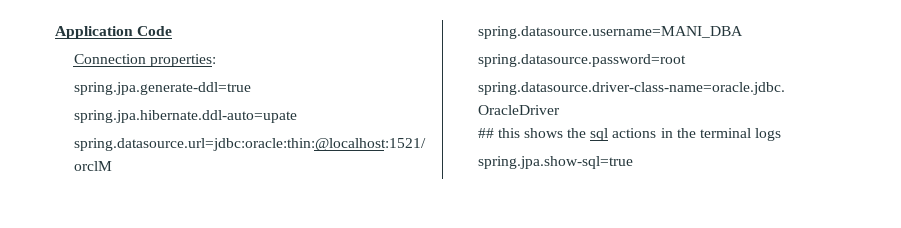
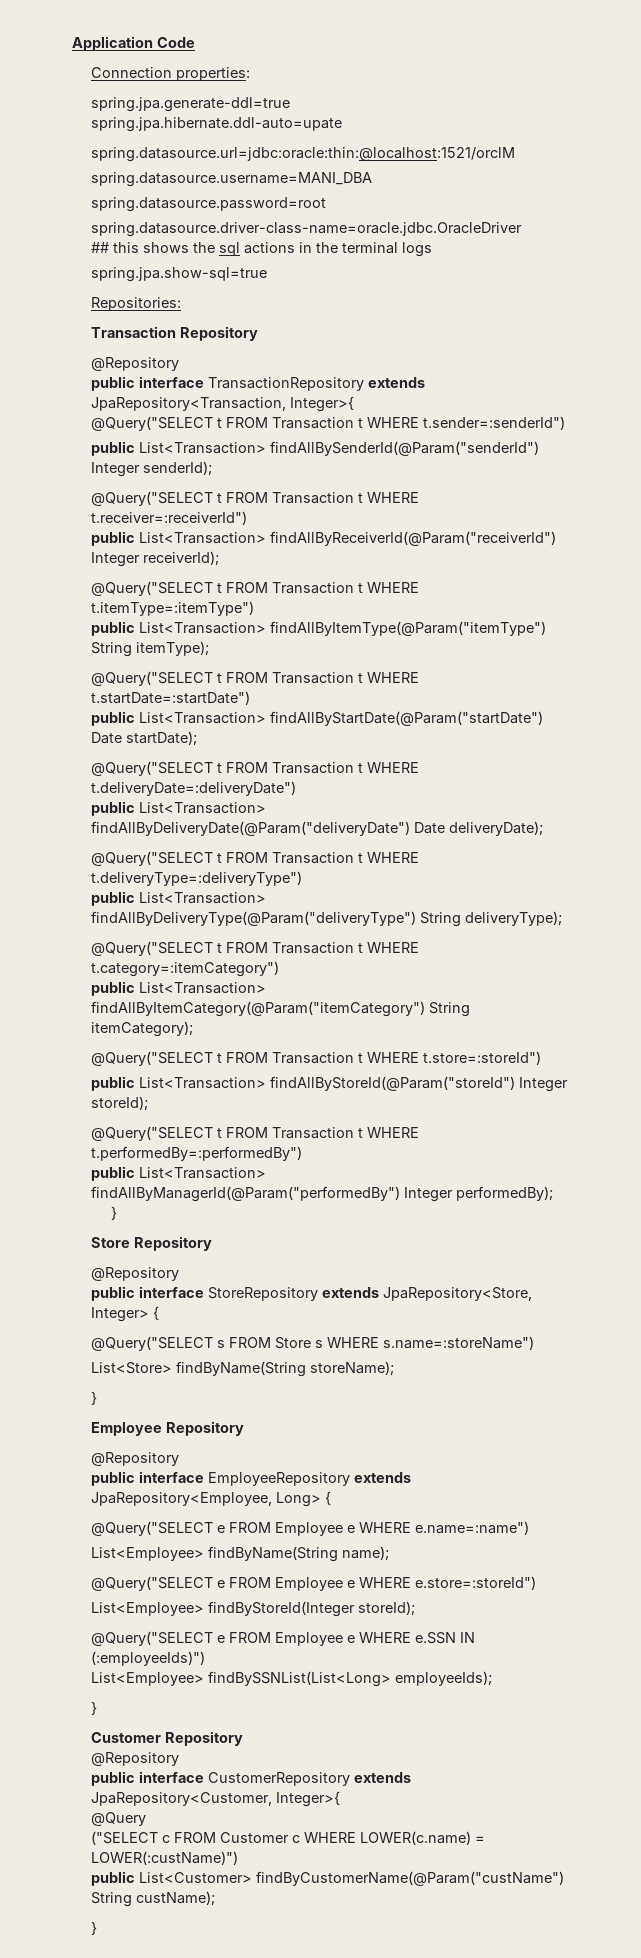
+ Repositories:
+ Transaction Repository
+ @Repository
+ public interface TransactionRepository extends JpaRepository<Transaction, Integer>{
+ @Query("SELECT t FROM Transaction t WHERE t.sender=:senderId")
+ public List<Transaction> findAllBySenderId(@Param("senderId") Integer senderId);
+ @Query("SELECT t FROM Transaction t WHERE t.receiver=:receiverId")
+ public List<Transaction> findAllByReceiverId(@Param("receiverId") Integer receiverId);
+ @Query("SELECT t FROM Transaction t WHERE t.itemType=:itemType")
+ public List<Transaction> findAllByItemType(@Param("itemType") String itemType);
+ @Query("SELECT t FROM Transaction t WHERE t.startDate=:startDate")
+ public List<Transaction> findAllByStartDate(@Param("startDate") Date startDate);
+ @Query("SELECT t FROM Transaction t WHERE t.deliveryDate=:deliveryDate")
+ public List<Transaction> findAllByDeliveryDate(@Param("deliveryDate") Date deliveryDate);
+ @Query("SELECT t FROM Transaction t WHERE t.deliveryType=:deliveryType")
+ public List<Transaction> findAllByDeliveryType(@Param("deliveryType") String deliveryType);
+ @Query("SELECT t FROM Transaction t WHERE t.category=:itemCategory")
+ public List<Transaction> findAllByItemCategory(@Param("itemCategory") String itemCategory);
+ @Query("SELECT t FROM Transaction t WHERE t.store=:storeId")
+ public List<Transaction> findAllByStoreId(@Param("storeId") Integer storeId);
+ @Query("SELECT t FROM Transaction t WHERE t.performedBy=:performedBy")
+ public List<Transaction> findAllByManagerId(@Param("performedBy") Integer performedBy);
+ }
+ Store Repository
+ @Repository
+ public interface StoreRepository extends JpaRepository<Store, Integer> {
+ @Query("SELECT s FROM Store s WHERE s.name=:storeName")
+ List<Store> findByName(String storeName);
+ }
+ Employee Repository
+ @Repository
+ public interface EmployeeRepository extends JpaRepository<Employee, Long> {
+ @Query("SELECT e FROM Employee e WHERE e.name=:name")
+ List<Employee> findByName(String name);
+ @Query("SELECT e FROM Employee e WHERE e.store=:storeId")
+ List<Employee> findByStoreId(Integer storeId);
+ @Query("SELECT e FROM Employee e WHERE e.SSN IN (:employeeIds)")
+ List<Employee> findBySSNList(List<Long> employeeIds);
+ }
+ Customer Repository
+ @Repository
+ public interface CustomerRepository extends JpaRepository<Customer, Integer>{
+ @Query
+ ("SELECT c FROM Customer c WHERE LOWER(c.name) = LOWER(:custName)")
+ public List<Customer> findByCustomerName(@Param("custName") String custName);
+ }

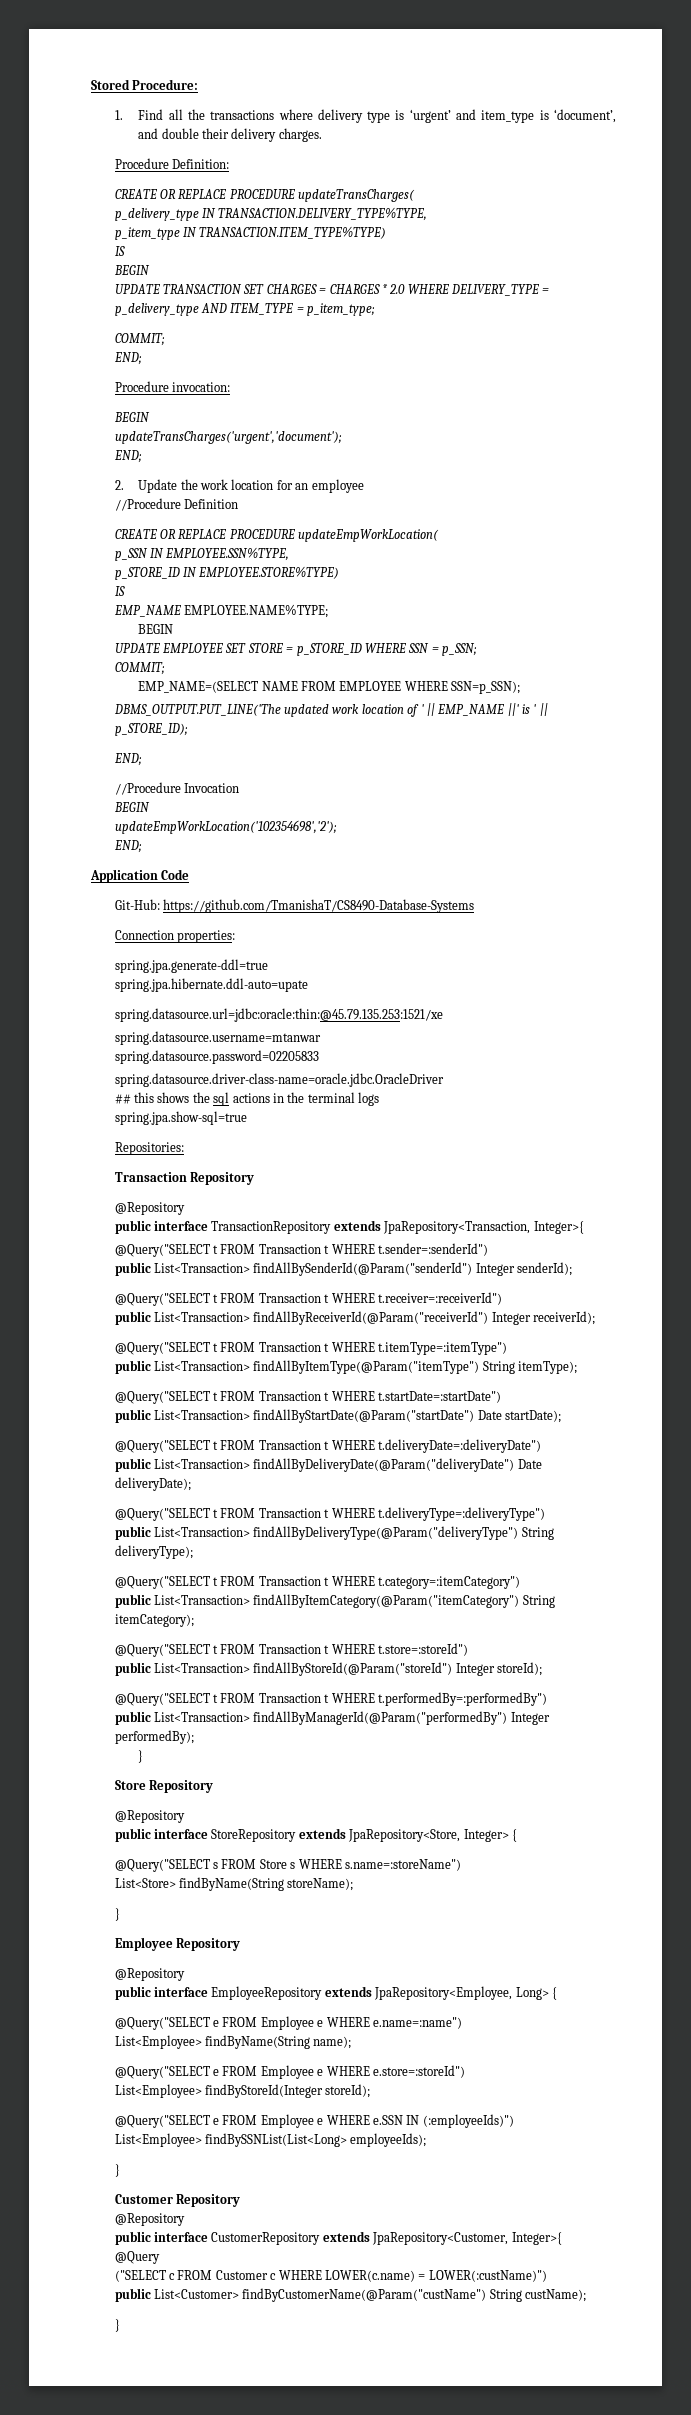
+ Stored Procedure:
+ 1. Find all the transactions where delivery type is ‘urgent’ and item_type is ‘document’, and double their delivery charges.
+ Procedure Definition:
+ CREATE OR REPLACE PROCEDURE updateTransCharges(
+ p_delivery_type IN TRANSACTION.DELIVERY_TYPE%TYPE,
+ p_item_type IN TRANSACTION.ITEM_TYPE%TYPE)
+ IS
+ BEGIN
+ UPDATE TRANSACTION SET CHARGES = CHARGES * 2.0 WHERE DELIVERY_TYPE = p_delivery_type AND ITEM_TYPE = p_item_type;
+ COMMIT;
+ END;
+ Procedure invocation:
+ BEGIN
+ updateTransCharges('urgent','document');
+ END;
+ 2. Update the work location for an employee
+ //Procedure Definition
+ CREATE OR REPLACE PROCEDURE updateEmpWorkLocation(
+ p_SSN IN EMPLOYEE.SSN%TYPE,
+ p_STORE_ID IN EMPLOYEE.STORE%TYPE)
+ IS
+ EMP_NAME EMPLOYEE.NAME%TYPE;
+ BEGIN
+ UPDATE EMPLOYEE SET STORE = p_STORE_ID WHERE SSN = p_SSN;
+ COMMIT;
+ EMP_NAME=(SELECT NAME FROM EMPLOYEE WHERE SSN=p_SSN);
+ DBMS_OUTPUT.PUT_LINE('The updated work location of ' || EMP_NAME ||' is ' || p_STORE_ID);
+ END;
+ //Procedure Invocation
+ BEGIN
+ updateEmpWorkLocation('102354698','2');
+ END;
+ Git-Hub: https://github.com/TmanishaT/CS8490-Database-Systems
- spring.datasource.url=jdbc:oracle:thin:@localhost:1521/orclM
- spring.datasource.username=MANI_DBA
- spring.datasource.password=root
+ spring.datasource.url=jdbc:oracle:thin:@45.79.135.253:1521/xe
+ spring.datasource.username=mtanwar
+ spring.datasource.password=02205833

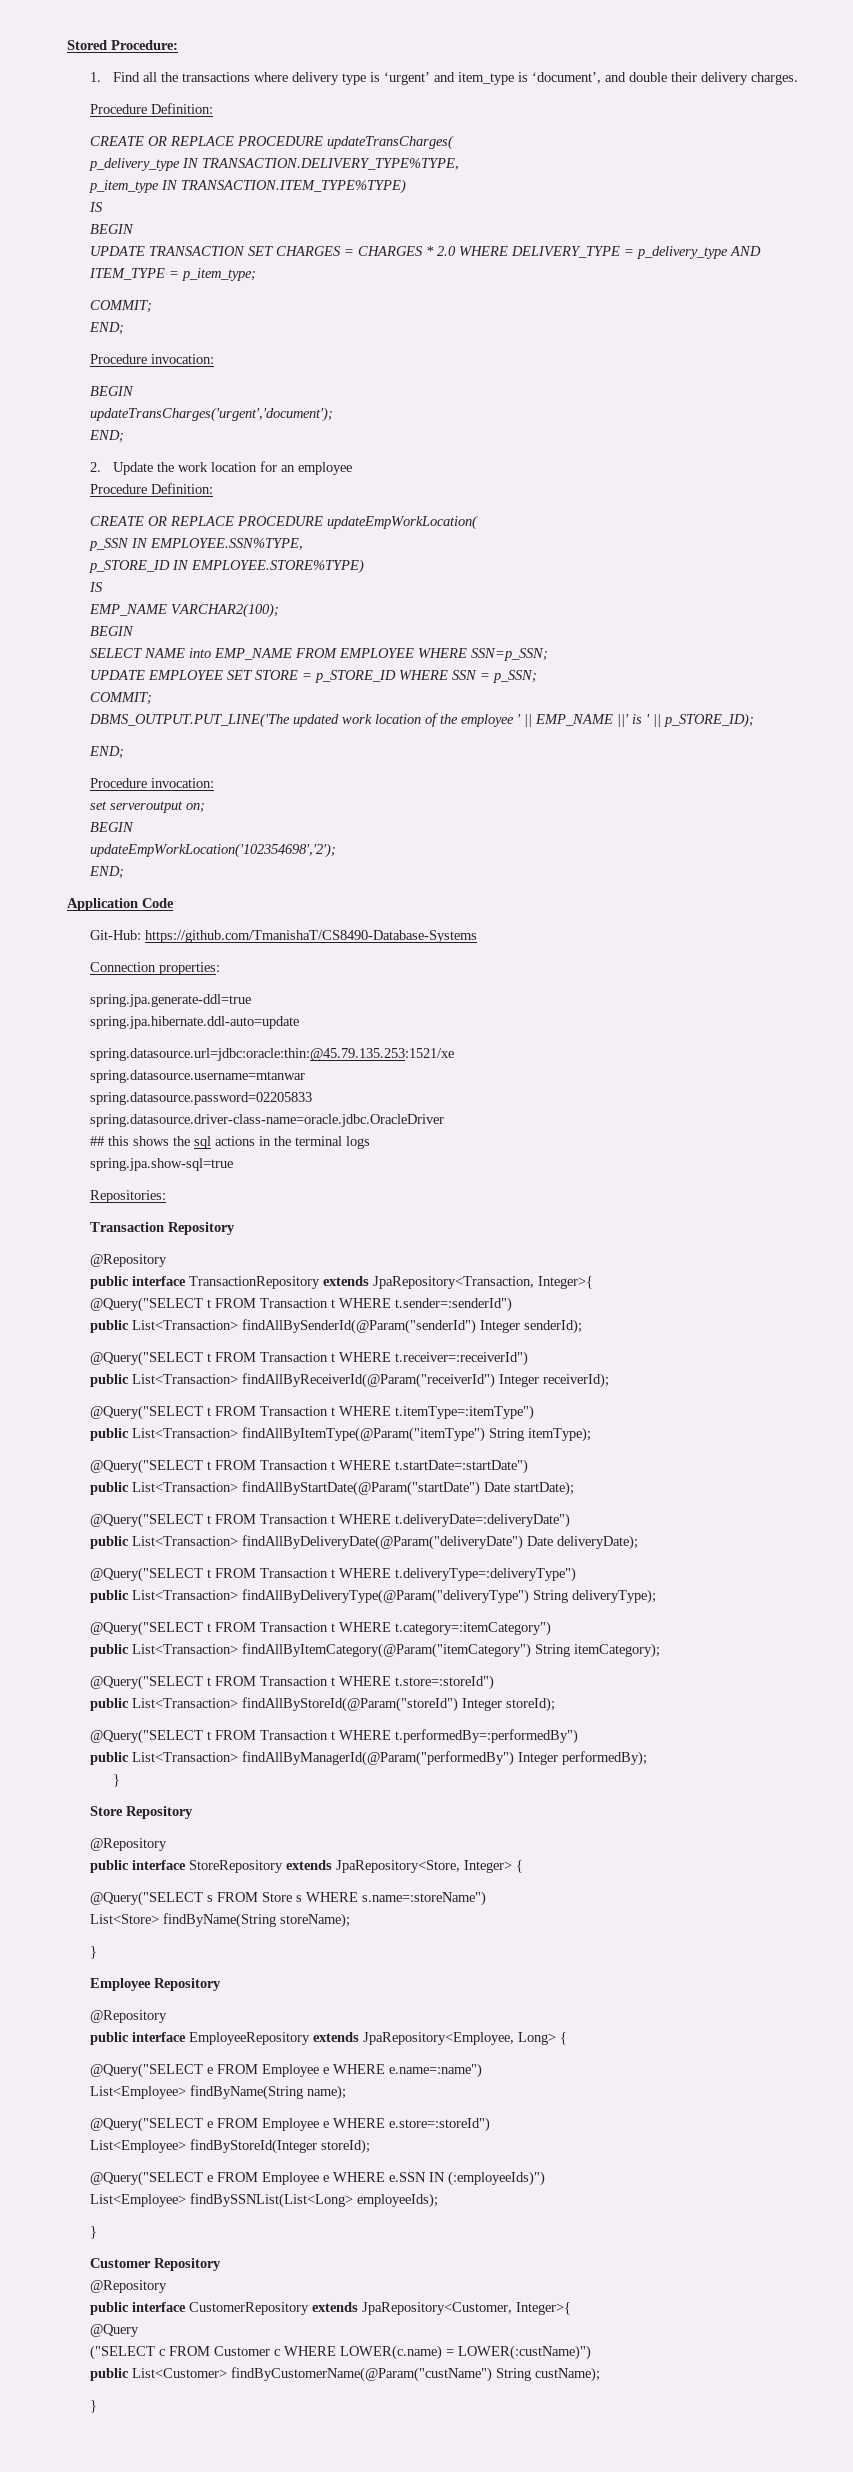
  2. Update the work location for an employee
- //Procedure Definition
+ Procedure Definition:
- EMP_NAME EMPLOYEE.NAME%TYPE;
+ EMP_NAME VARCHAR2(100);
  BEGIN
+ SELECT NAME into EMP_NAME FROM EMPLOYEE WHERE SSN=p_SSN;
- EMP_NAME=(SELECT NAME FROM EMPLOYEE WHERE SSN=p_SSN);
- DBMS_OUTPUT.PUT_LINE('The updated work location of ' || EMP_NAME ||' is ' || p_STORE_ID);
+ DBMS_OUTPUT.PUT_LINE('The updated work location of the employee ' || EMP_NAME ||' is ' || p_STORE_ID);
  END;
- //Procedure Invocation
+ Procedure invocation:
+ set serveroutput on;
- spring.jpa.hibernate.ddl-auto=upate
+ spring.jpa.hibernate.ddl-auto=update

